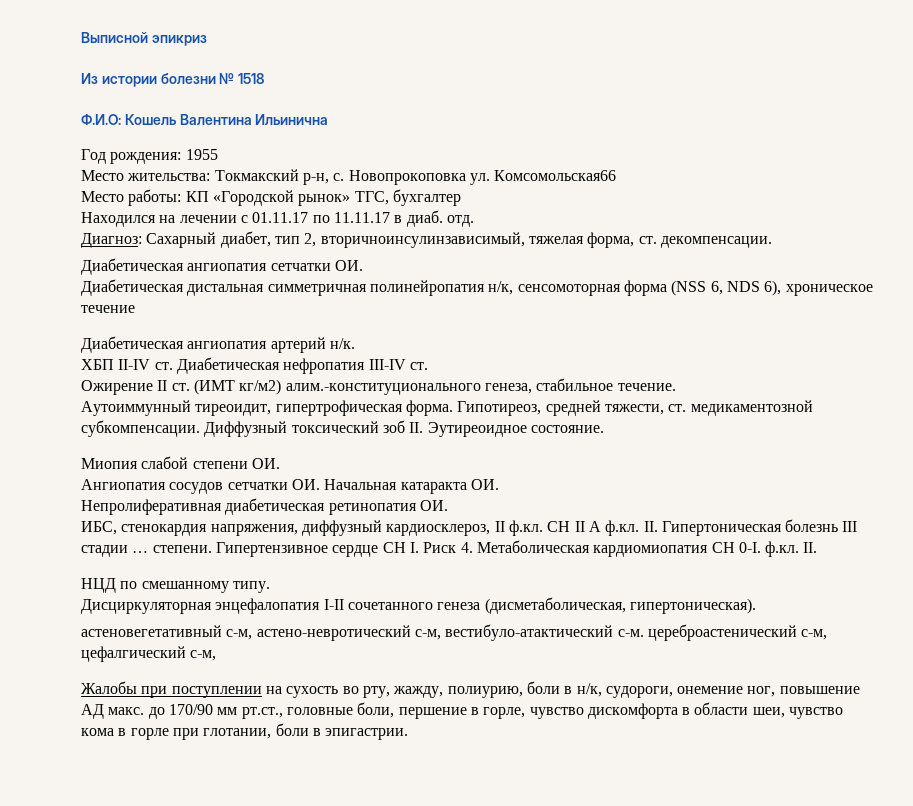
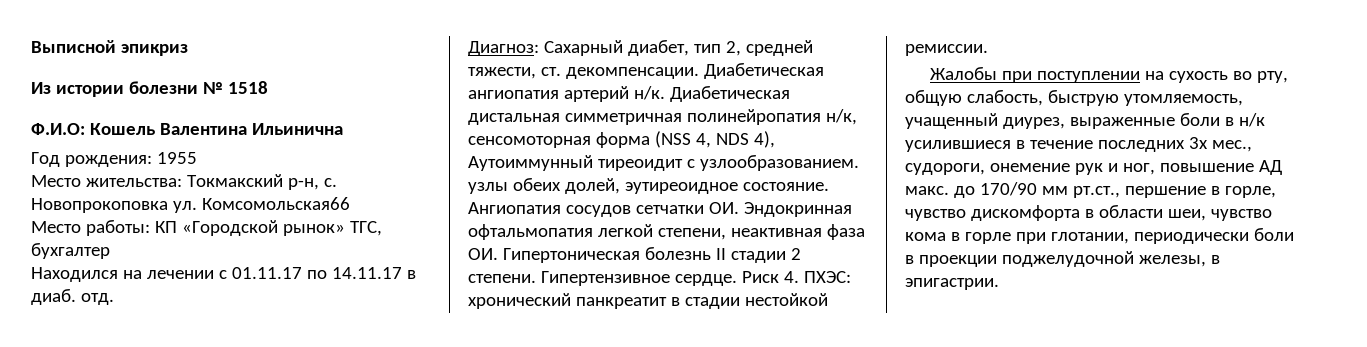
- Находился на лечении с 01.11.17 по 11.11.17 в диаб. отд.
+ Находился на лечении с 01.11.17 по 14.11.17 в диаб. отд.
- Диагноз: Сахарный диабет, тип 2, вторичноинсулинзависимый, тяжелая форма, ст. декомпенсации.
- Диабетическая ангиопатия сетчатки ОИ.
- Диабетическая дистальная симметричная полинейропатия н/к, сенсомоторная форма (NSS 6, NDS 6), хроническое течение
- Диабетическая ангиопатия артерий н/к.
- ХБП II-IV ст. Диабетическая нефропатия III-IV ст.
- Ожирение II ст. (ИМТ кг/м2) алим.-конституционального генеза, стабильное течение.
- Аутоиммунный тиреоидит, гипертрофическая форма. Гипотиреоз, средней тяжести, ст. медикаментозной субкомпенсации. Диффузный токсический зоб II. Эутиреоидное состояние.
- Миопия слабой степени ОИ.
- Ангиопатия сосудов сетчатки ОИ. Начальная катаракта ОИ.
- Непролиферативная диабетическая ретинопатия ОИ.
- ИБС, стенокардия напряжения, диффузный кардиосклероз, II ф.кл. СН II А ф.кл. II. Гипертоническая болезнь III стадии … степени. Гипертензивное сердце СН I. Риск 4. Метаболическая кардиомиопатия СН 0-I. ф.кл. II.
- НЦД по смешанному типу.
- Дисциркуляторная энцефалопатия I-II сочетанного генеза (дисметаболическая, гипертоническая).
- астеновегетативный с-м, астено-невротический с-м, вестибуло-атактический с-м. цереброастенический с-м, цефалгический с-м,
+ Диагноз: Сахарный диабет, тип 2, средней тяжести, ст. декомпенсации. Диабетическая ангиопатия артерий н/к. Диабетическая дистальная симметричная полинейропатия н/к, сенсомоторная форма (NSS 4, NDS 4), Аутоиммунный тиреоидит с узлообразованием. узлы обеих долей, эутиреоидное состояние. Ангиопатия сосудов сетчатки ОИ. Эндокринная офтальмопатия легкой степени, неактивная фаза ОИ. Гипертоническая болезнь II стадии 2 степени. Гипертензивное сердце. Риск 4. ПХЭС: хронический панкреатит в стадии нестойкой ремиссии.
- Жалобы при поступлении на сухость во рту, жажду, полиурию, боли в н/к, судороги, онемение ног, повышение АД макс. до 170/90 мм рт.ст., головные боли, першение в горле, чувство дискомфорта в области шеи, чувство кома в горле при глотании, боли в эпигастрии.
+ Жалобы при поступлении на сухость во рту, общую слабость, быструю утомляемость, учащенный диурез, выраженные боли в н/к усилившиеся в течение последних 3х мес., судороги, онемение рук и ног, повышение АД макс. до 170/90 мм рт.ст., першение в горле, чувство дискомфорта в области шеи, чувство кома в горле при глотании, периодически боли в проекции поджелудочной железы, в эпигастрии.

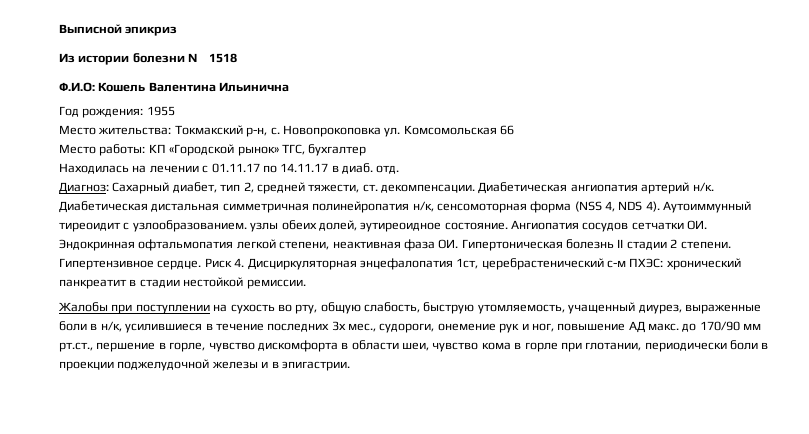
- Новопрокоповка ул. Комсомольская66
+ Новопрокоповка ул. Комсомольская 66
- Находился на лечении с 01.11.17 по 14.11.17 в диаб. отд.
+ Находилась на лечении с 01.11.17 по 14.11.17 в диаб. отд.
- Диабетическая дистальная симметричная полинейропатия н/к, сенсомоторная форма (NSS 4, NDS 4), Аутоиммунный тиреоидит с узлообразованием. узлы обеих долей, эутиреоидное состояние.
+ Диабетическая дистальная симметричная полинейропатия н/к, сенсомоторная форма (NSS 4, NDS 4). Аутоиммунный тиреоидит с узлообразованием. узлы обеих долей, эутиреоидное состояние.
- Риск 4. ПХЭС: хронический панкреатит в стадии нестойкой ремиссии.
+ Риск 4. Дисциркуляторная энцефалопатия 1ст, церебрастенический с-м ПХЭС: хронический панкреатит в стадии нестойкой ремиссии.
- Жалобы при поступлении на сухость во рту, общую слабость, быструю утомляемость, учащенный диурез, выраженные боли в н/к усилившиеся в течение последних 3х мес., судороги, онемение рук и ног, повышение АД макс. до 170/90 мм рт.ст., першение в горле, чувство дискомфорта в области шеи, чувство кома в горле при глотании, периодически боли в проекции поджелудочной железы, в эпигастрии.
+ Жалобы при поступлении на сухость во рту, общую слабость, быструю утомляемость, учащенный диурез, выраженные боли в н/к, усилившиеся в течение последних 3х мес., судороги, онемение рук и ног, повышение АД макс. до 170/90 мм рт.ст., першение в горле, чувство дискомфорта в области шеи, чувство кома в горле при глотании, периодически боли в проекции поджелудочной железы и в эпигастрии.

